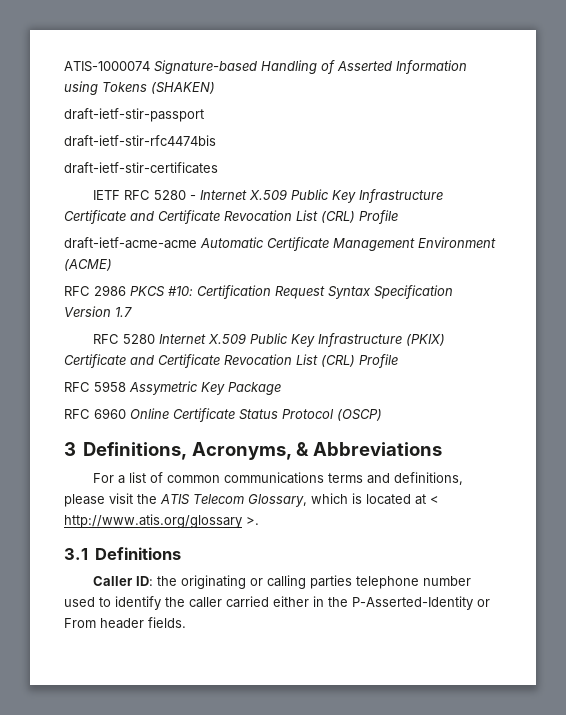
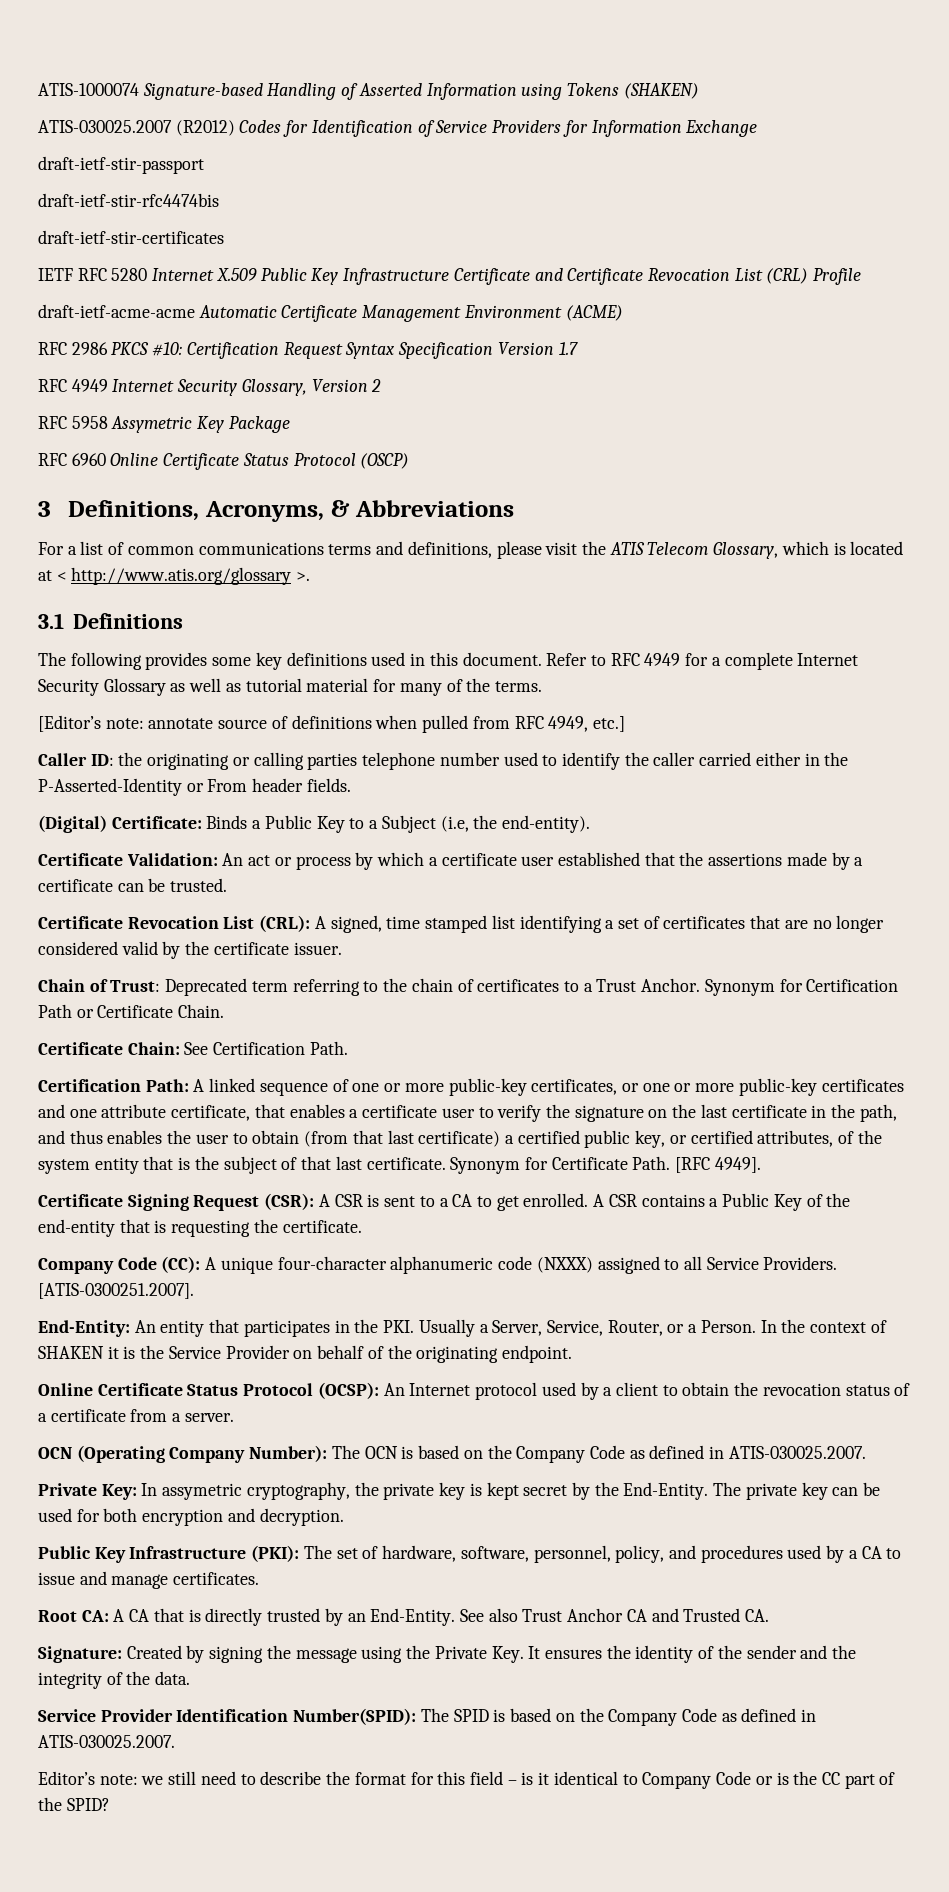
+ ATIS-030025.2007 (R2012) Codes for Identification of Service Providers for Information Exchange
- IETF RFC 5280 - Internet X.509 Public Key Infrastructure Certificate and Certificate Revocation List (CRL) Profile
+ IETF RFC 5280 Internet X.509 Public Key Infrastructure Certificate and Certificate Revocation List (CRL) Profile
- RFC 5280 Internet X.509 Public Key Infrastructure (PKIX) Certificate and Certificate Revocation List (CRL) Profile
+ RFC 4949 Internet Security Glossary, Version 2
+ The following provides some key definitions used in this document. Refer to RFC 4949 for a complete Internet Security Glossary as well as tutorial material for many of the terms.
+ [Editor’s note: annotate source of definitions when pulled from RFC 4949, etc.]
+ (Digital) Certificate: Binds a Public Key to a Subject (i.e, the end-entity).
+ Certificate Validation: An act or process by which a certificate user established that the assertions made by a certificate can be trusted.
+ Certificate Revocation List (CRL): A signed, time stamped list identifying a set of certificates that are no longer considered valid by the certificate issuer.
+ Chain of Trust: Deprecated term referring to the chain of certificates to a Trust Anchor. Synonym for Certification Path or Certificate Chain.
+ Certificate Chain: See Certification Path.
+ Certification Path: A linked sequence of one or more public-key certificates, or one or more public-key certificates and one attribute certificate, that enables a certificate user to verify the signature on the last certificate in the path, and thus enables the user to obtain (from that last certificate) a certified public key, or certified attributes, of the system entity that is the subject of that last certificate. Synonym for Certificate Path. [RFC 4949].
+ Certificate Signing Request (CSR): A CSR is sent to a CA to get enrolled. A CSR contains a Public Key of the end-entity that is requesting the certificate.
+ Company Code (CC): A unique four-character alphanumeric code (NXXX) assigned to all Service Providers. [ATIS-0300251.2007].
+ End-Entity: An entity that participates in the PKI. Usually a Server, Service, Router, or a Person. In the context of SHAKEN it is the Service Provider on behalf of the originating endpoint.
+ Online Certificate Status Protocol (OCSP): An Internet protocol used by a client to obtain the revocation status of a certificate from a server.
+ OCN (Operating Company Number): The OCN is based on the Company Code as defined in ATIS-030025.2007.
+ Private Key: In assymetric cryptography, the private key is kept secret by the End-Entity. The private key can be used for both encryption and decryption.
+ Public Key Infrastructure (PKI): The set of hardware, software, personnel, policy, and procedures used by a CA to issue and manage certificates.
+ Root CA: A CA that is directly trusted by an End-Entity. See also Trust Anchor CA and Trusted CA.
+ Signature: Created by signing the message using the Private Key. It ensures the identity of the sender and the integrity of the data.
+ Service Provider Identification Number(SPID): The SPID is based on the Company Code as defined in ATIS-030025.2007.
+ Editor’s note: we still need to describe the format for this field – is it identical to Company Code or is the CC part of the SPID?

